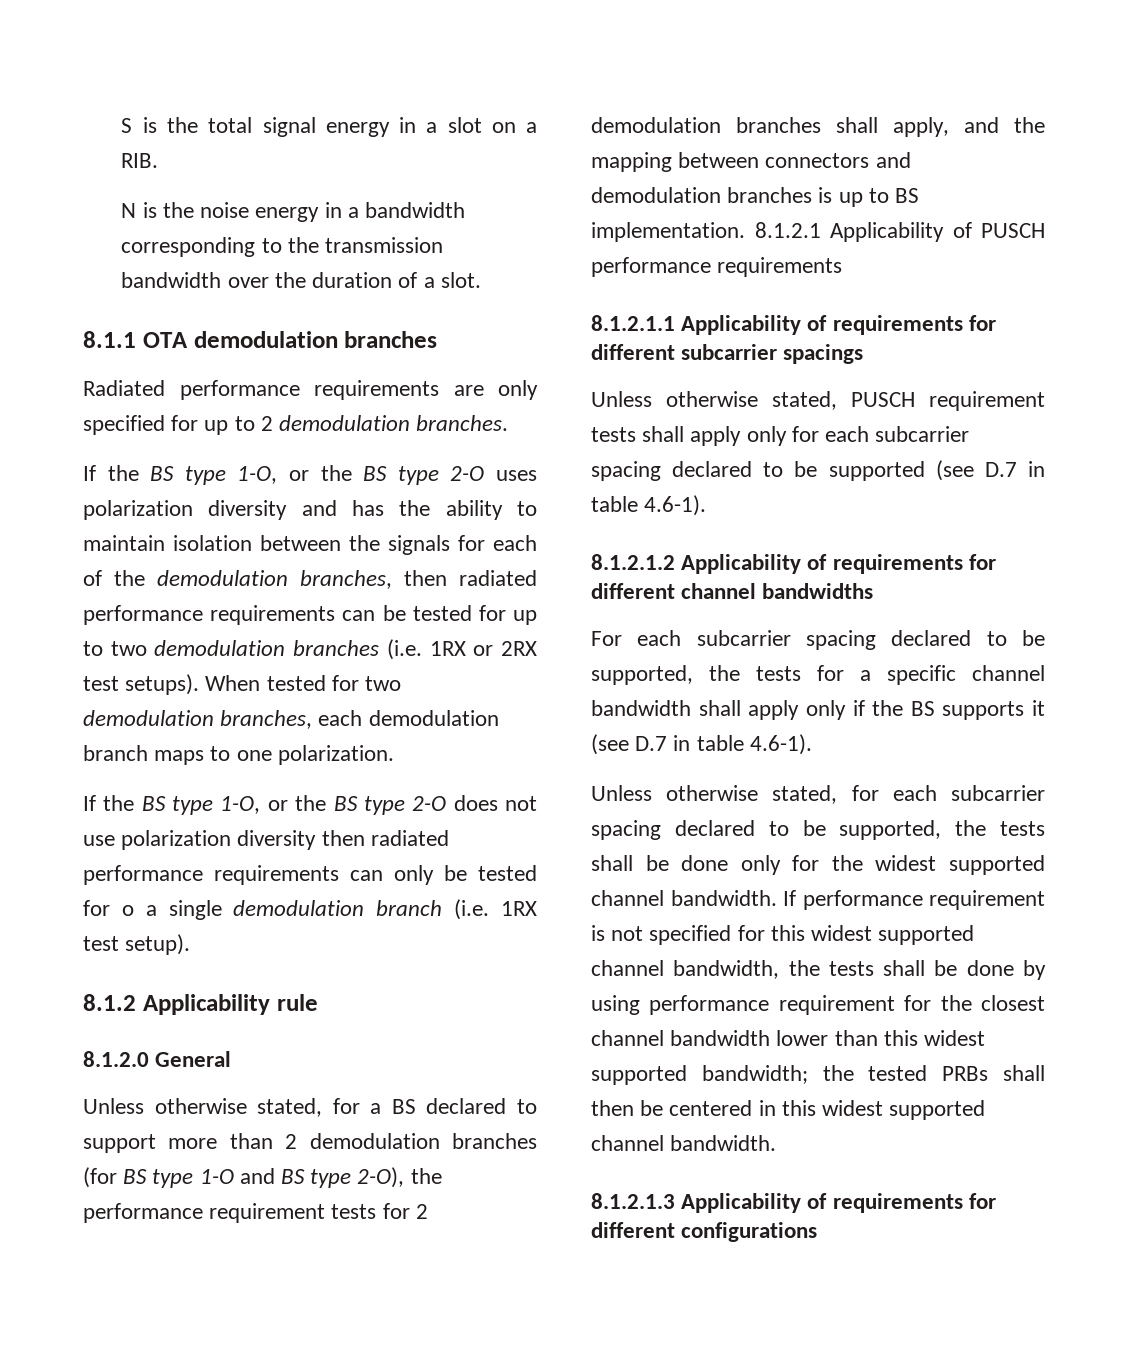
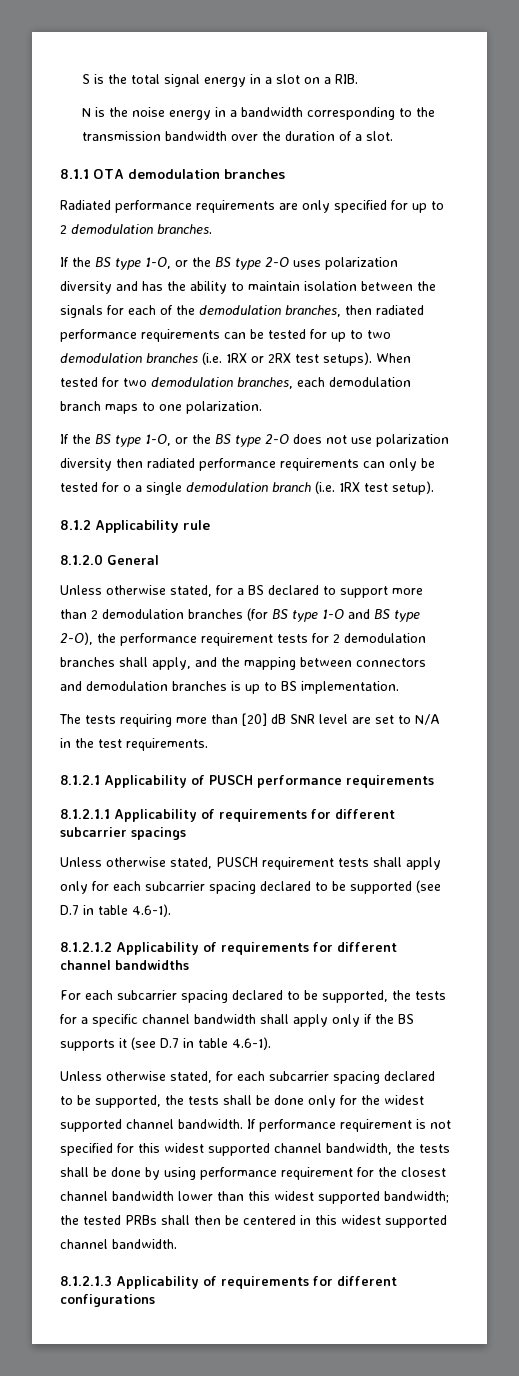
- Unless otherwise stated, for a BS declared to support more than 2 demodulation branches (for BS type 1-O and BS type 2-O), the performance requirement tests for 2 demodulation branches shall apply, and the mapping between connectors and demodulation branches is up to BS implementation. 8.1.2.1 Applicability of PUSCH performance requirements
+ Unless otherwise stated, for a BS declared to support more than 2 demodulation branches (for BS type 1-O and BS type 2-O), the performance requirement tests for 2 demodulation branches shall apply, and the mapping between connectors and demodulation branches is up to BS implementation.
+ The tests requiring more than [20] dB SNR level are set to N/A in the test requirements.
+ 8.1.2.1 Applicability of PUSCH performance requirements

